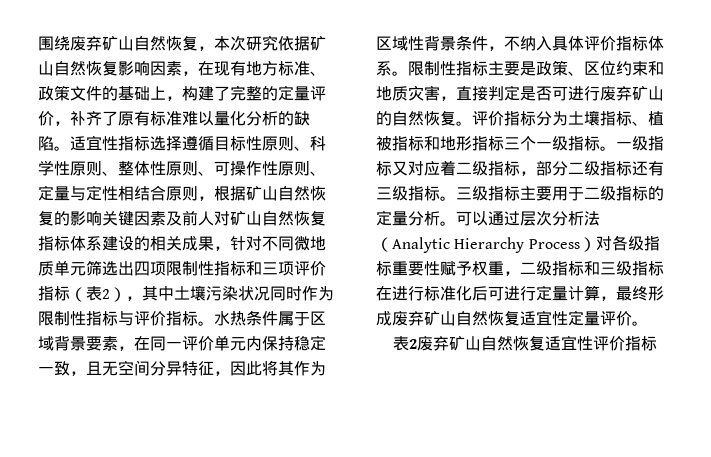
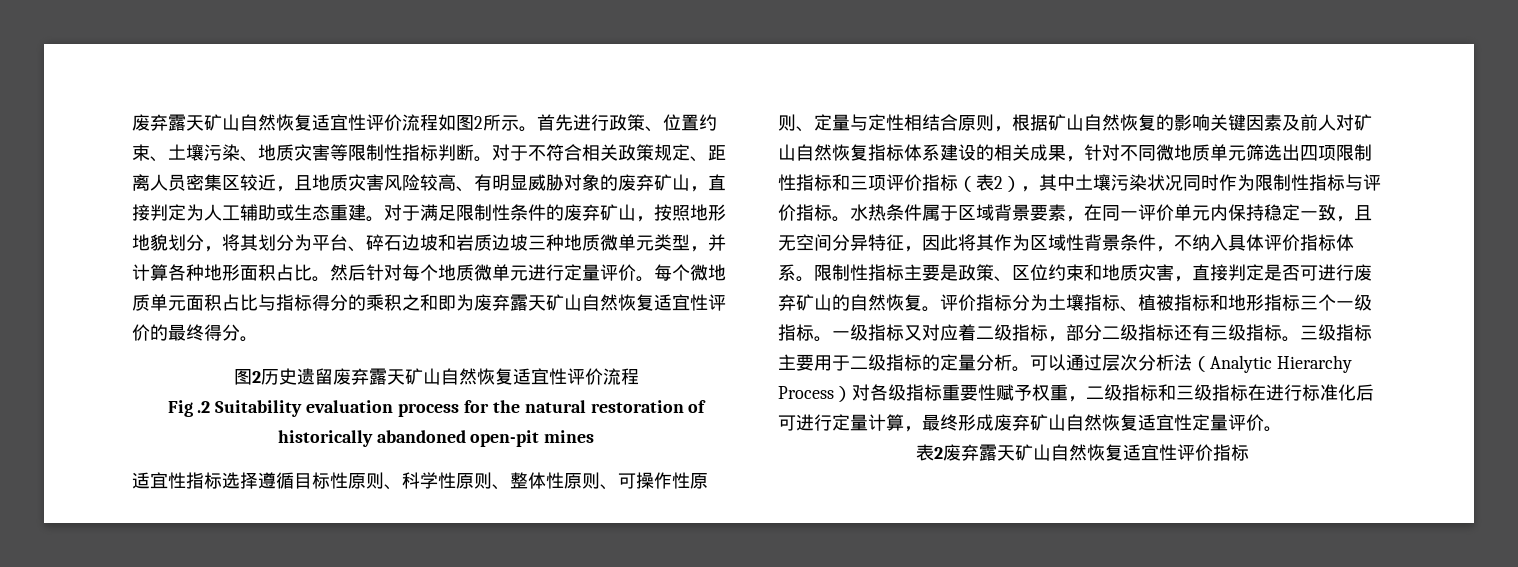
- 围绕废弃矿山自然恢复，本次研究依据矿山自然恢复影响因素，在现有地方标准、政策文件的基础上，构建了完整的定量评价，补齐了原有标准难以量化分析的缺陷。适宜性指标选择遵循目标性原则、科学性原则、整体性原则、可操作性原则、定量与定性相结合原则，根据矿山自然恢复的影响关键因素及前人对矿山自然恢复指标体系建设的相关成果，针对不同微地质单元筛选出四项限制性指标和三项评价指标（表2），其中土壤污染状况同时作为限制性指标与评价指标。
+ 废弃露天矿山自然恢复适宜性评价流程如图2所示。首先进行政策、位置约束、土壤污染、地质灾害等限制性指标判断。对于不符合相关政策规定、距离人员密集区较近，且地质灾害风险较高、有明显威胁对象的废弃矿山，直接判定为人工辅助或生态重建。对于满足限制性条件的废弃矿山，按照地形地貌划分，将其划分为平台、碎石边坡和岩质边坡三种地质微单元类型，并计算各种地形面积占比。然后针对每个地质微单元进行定量评价。每个微地质单元面积占比与指标得分的乘积之和即为废弃露天矿山自然恢复适宜性评价的最终得分。
+ 图2历史遗留废弃露天矿山自然恢复适宜性评价流程
+ Fig .2 Suitability evaluation process for the natural restoration of historically abandoned open-pit mines
+ 适宜性指标选择遵循目标性原则、科学性原则、整体性原则、可操作性原则、定量与定性相结合原则，根据矿山自然恢复的影响关键因素及前人对矿山自然恢复指标体系建设的相关成果，针对不同微地质单元筛选出四项限制性指标和三项评价指标（表2），其中土壤污染状况同时作为限制性指标与评价指标。
- 表2废弃矿山自然恢复适宜性评价指标
+ 表2废弃露天矿山自然恢复适宜性评价指标

